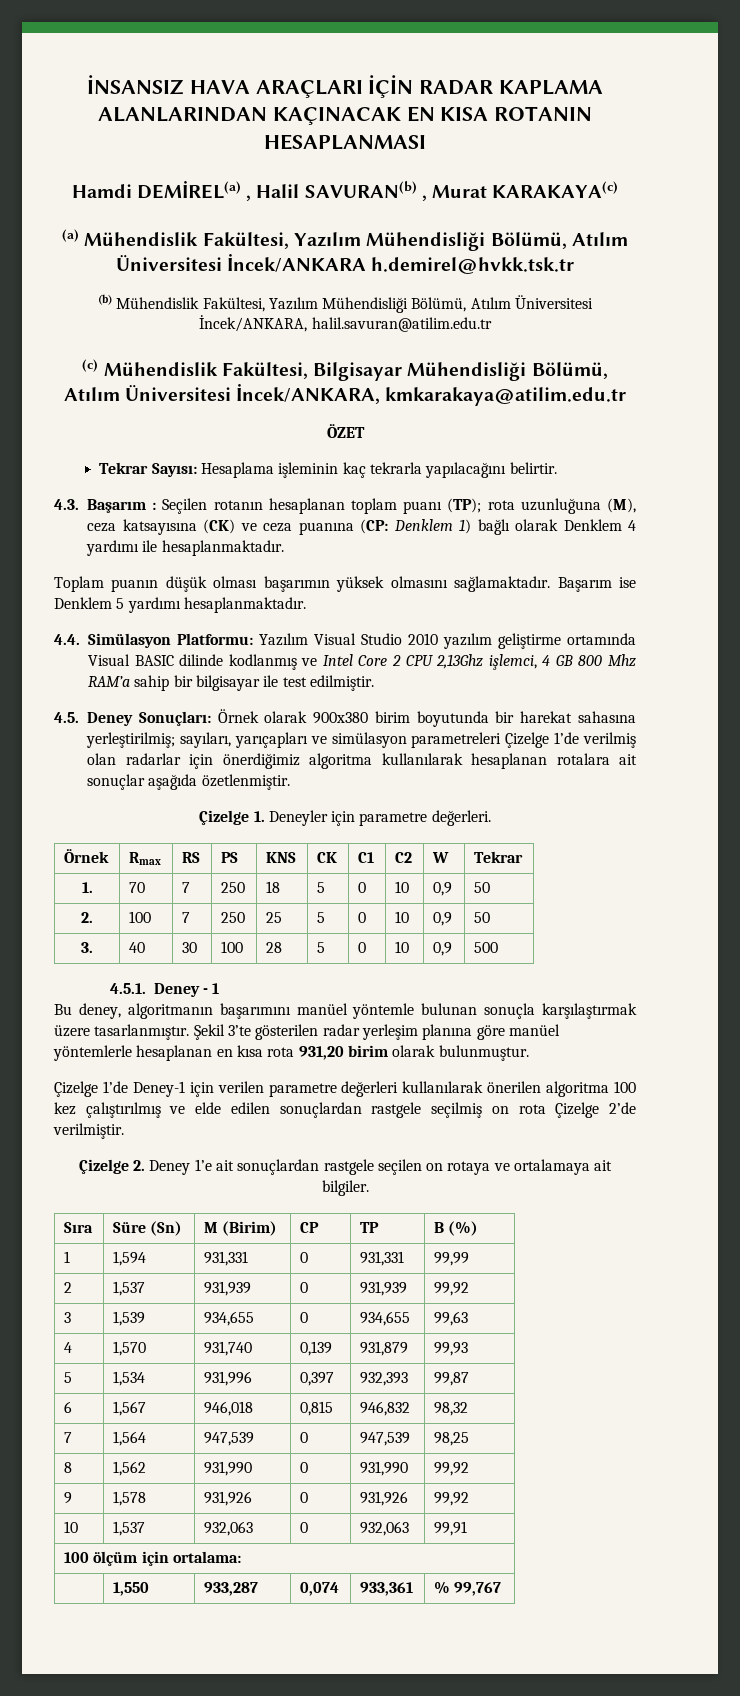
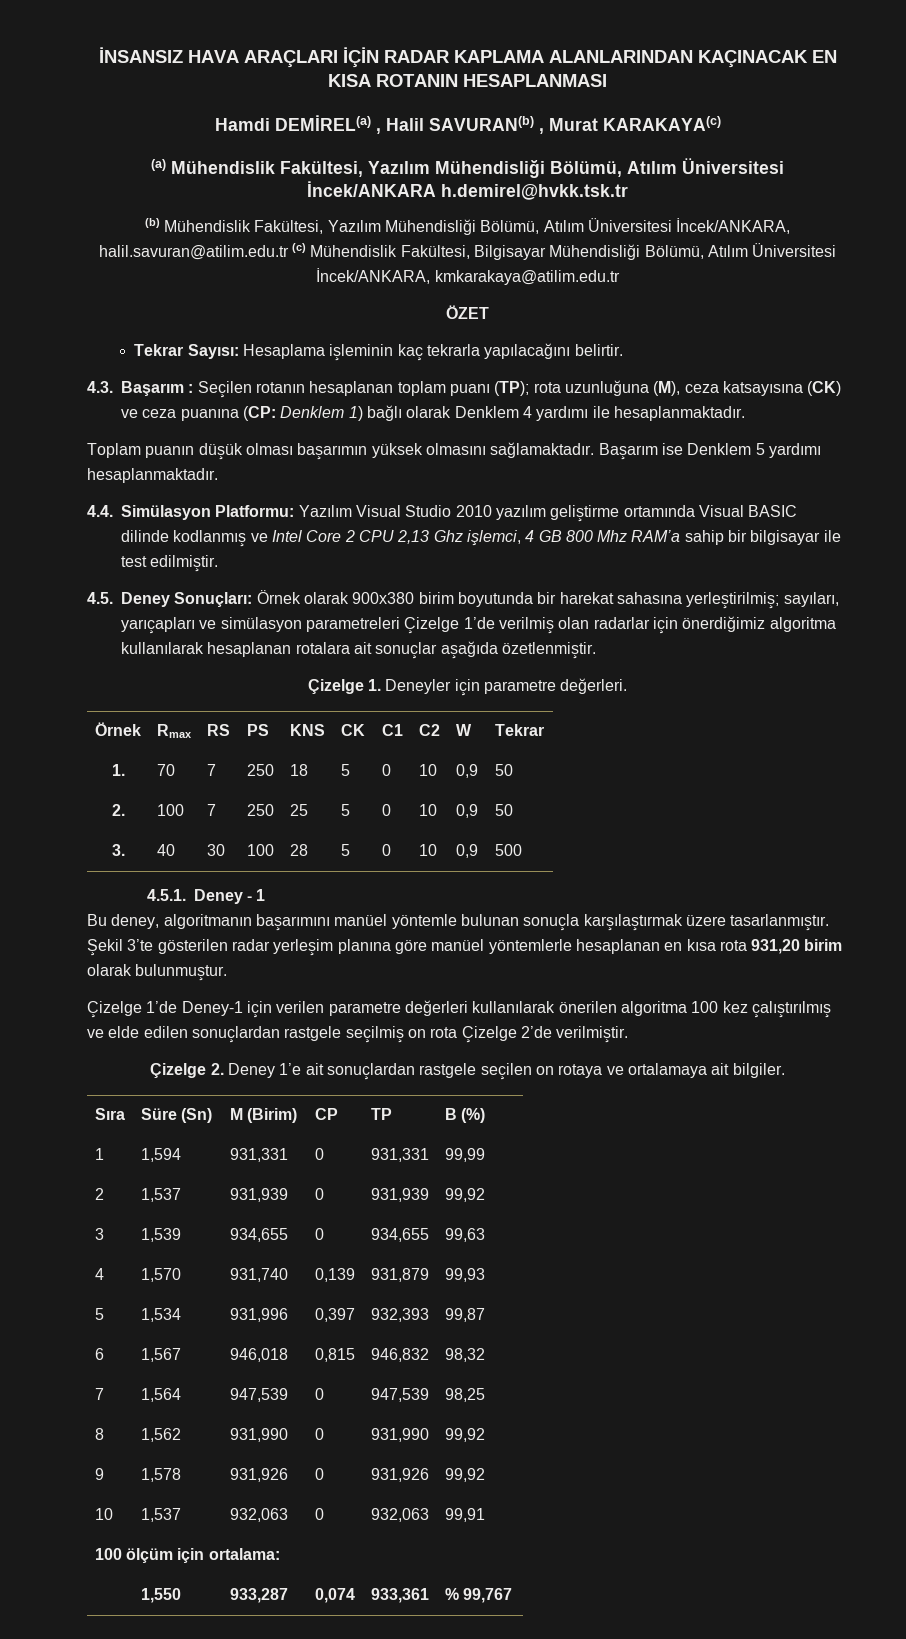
- (b) Mühendislik Fakültesi, Yazılım Mühendisliği Bölümü, Atılım Üniversitesi İncek/ANKARA, halil.savuran@atilim.edu.tr
- (c) Mühendislik Fakültesi, Bilgisayar Mühendisliği Bölümü, Atılım Üniversitesi İncek/ANKARA, kmkarakaya@atilim.edu.tr
+ (b) Mühendislik Fakültesi, Yazılım Mühendisliği Bölümü, Atılım Üniversitesi İncek/ANKARA, halil.savuran@atilim.edu.tr (c) Mühendislik Fakültesi, Bilgisayar Mühendisliği Bölümü, Atılım Üniversitesi İncek/ANKARA, kmkarakaya@atilim.edu.tr
- 4.4. Simülasyon Platformu: Yazılım Visual Studio 2010 yazılım geliştirme ortamında Visual BASIC dilinde kodlanmış ve Intel Core 2 CPU 2,13Ghz işlemci, 4 GB 800 Mhz RAM’a sahip bir bilgisayar ile test edilmiştir.
+ 4.4. Simülasyon Platformu: Yazılım Visual Studio 2010 yazılım geliştirme ortamında Visual BASIC dilinde kodlanmış ve Intel Core 2 CPU 2,13 Ghz işlemci, 4 GB 800 Mhz RAM’a sahip bir bilgisayar ile test edilmiştir.

